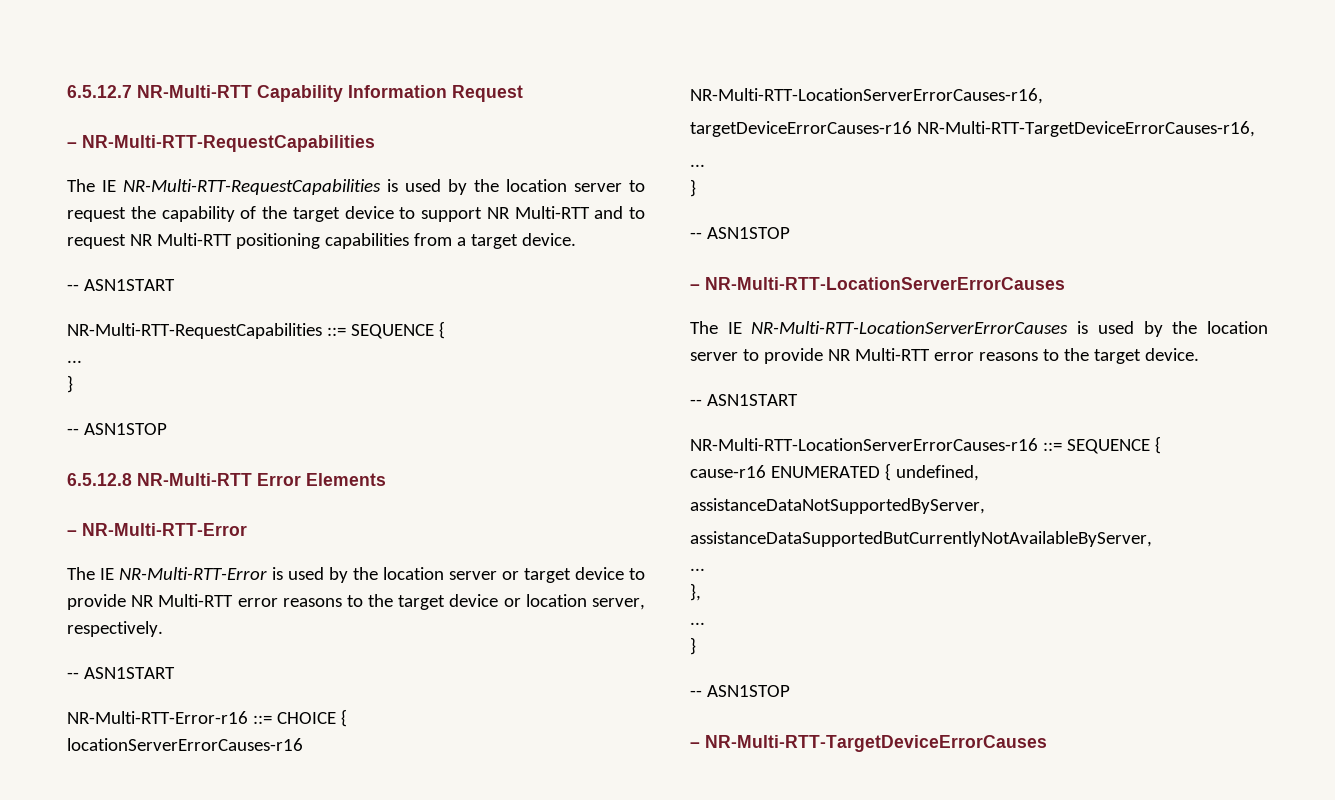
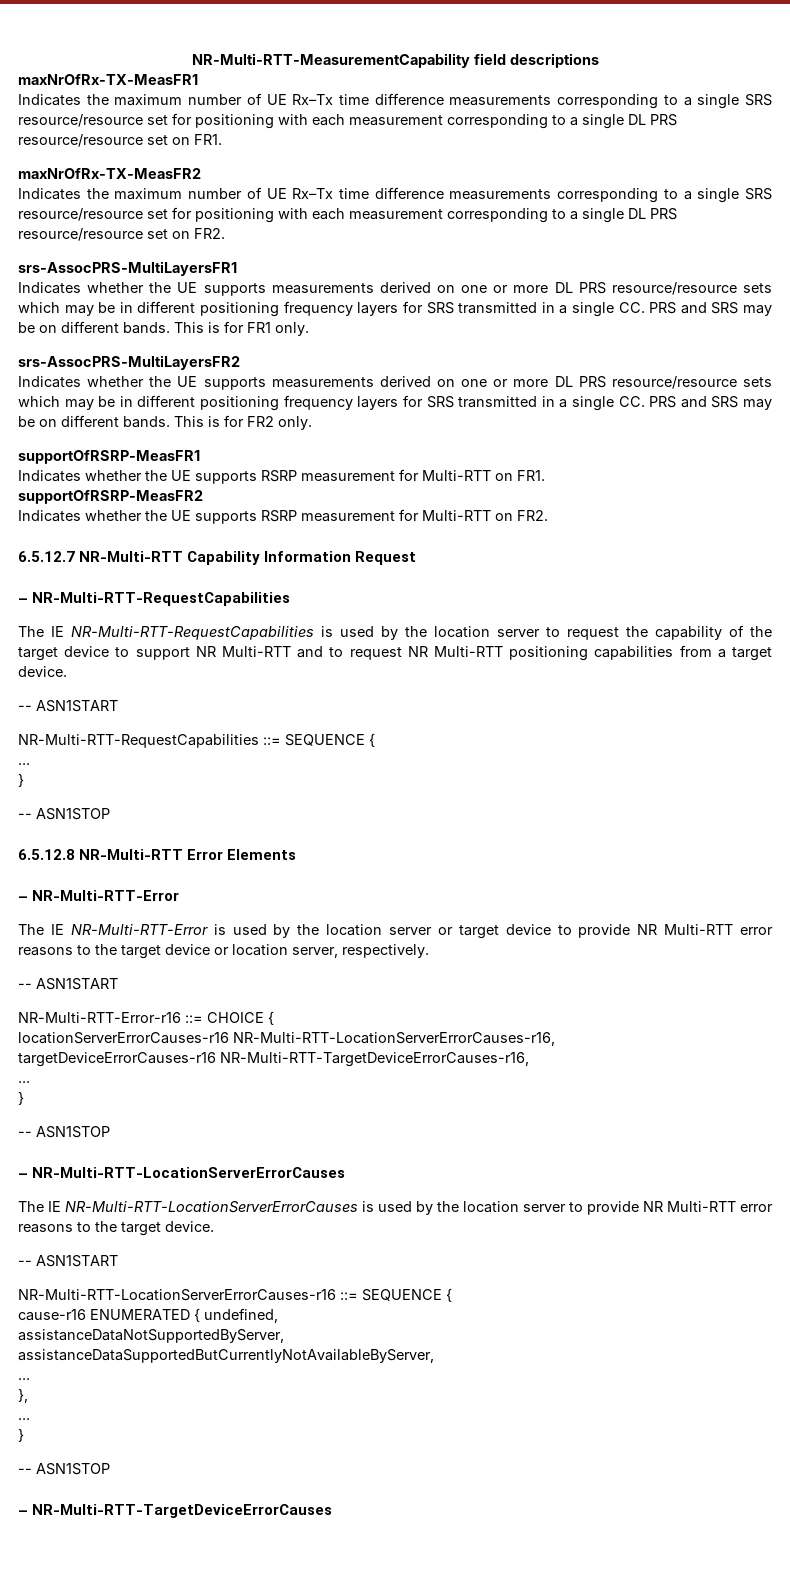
+ NR-Multi-RTT-MeasurementCapability field descriptions
+ maxNrOfRx-TX-MeasFR1
+ Indicates the maximum number of UE Rx–Tx time difference measurements corresponding to a single SRS resource/resource set for positioning with each measurement corresponding to a single DL PRS resource/resource set on FR1.
+ maxNrOfRx-TX-MeasFR2
+ Indicates the maximum number of UE Rx–Tx time difference measurements corresponding to a single SRS resource/resource set for positioning with each measurement corresponding to a single DL PRS resource/resource set on FR2.
+ srs-AssocPRS-MultiLayersFR1
+ Indicates whether the UE supports measurements derived on one or more DL PRS resource/resource sets which may be in different positioning frequency layers for SRS transmitted in a single CC. PRS and SRS may be on different bands. This is for FR1 only.
+ srs-AssocPRS-MultiLayersFR2
+ Indicates whether the UE supports measurements derived on one or more DL PRS resource/resource sets which may be in different positioning frequency layers for SRS transmitted in a single CC. PRS and SRS may be on different bands. This is for FR2 only.
+ supportOfRSRP-MeasFR1
+ Indicates whether the UE supports RSRP measurement for Multi-RTT on FR1.
+ supportOfRSRP-MeasFR2
+ Indicates whether the UE supports RSRP measurement for Multi-RTT on FR2.

